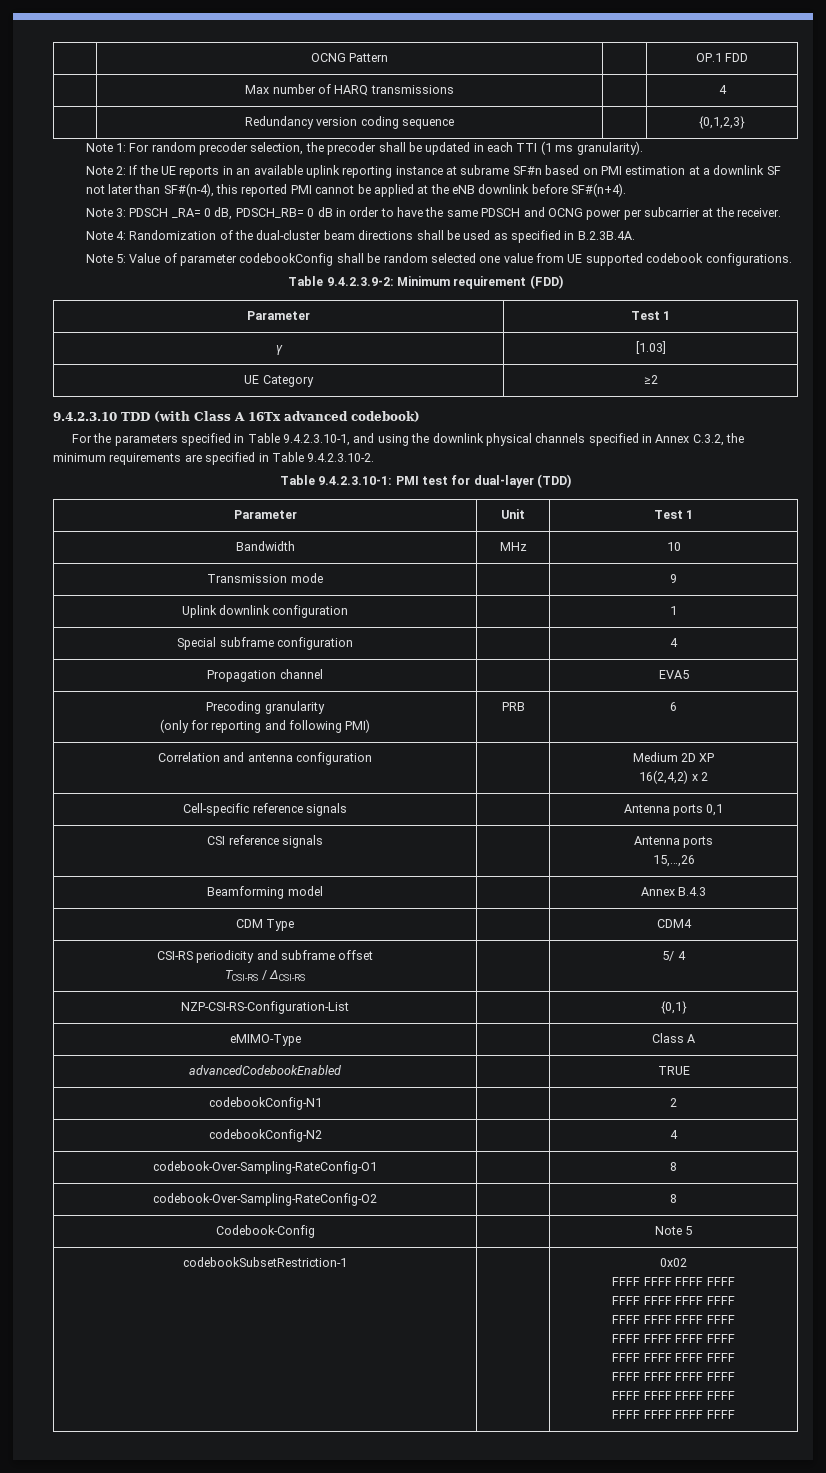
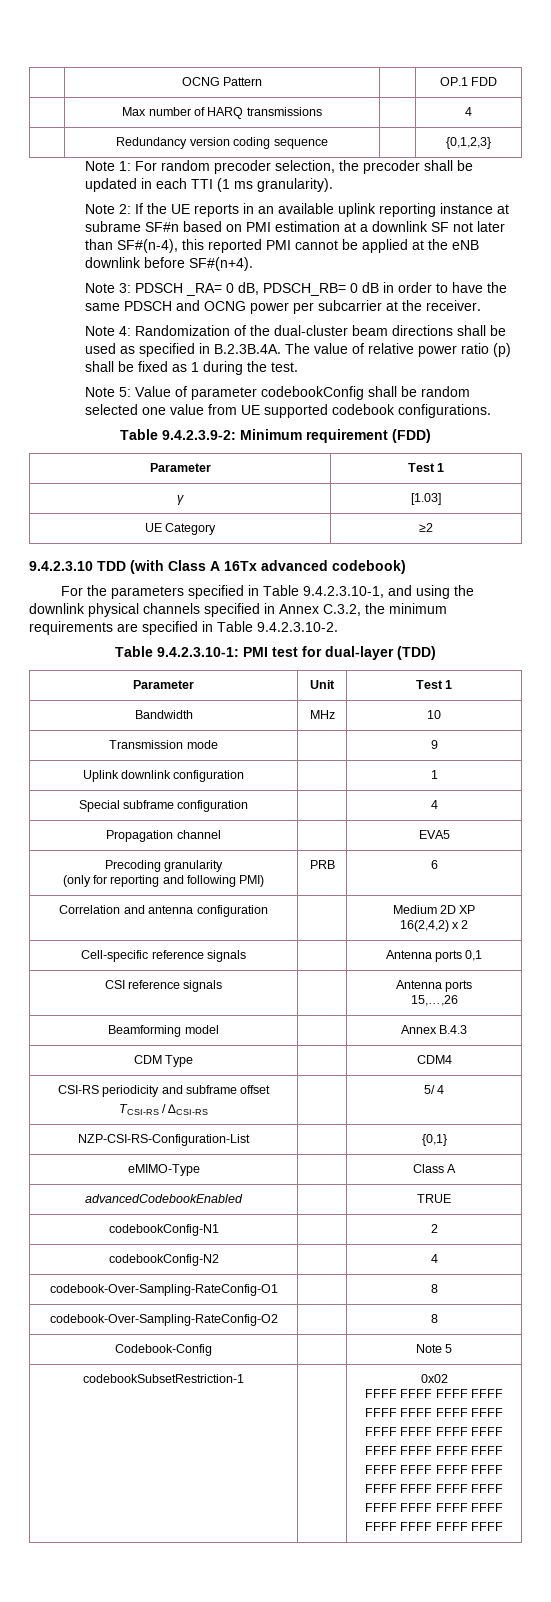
- Note 4: Randomization of the dual-cluster beam directions shall be used as specified in B.2.3B.4A.
+ Note 4: Randomization of the dual-cluster beam directions shall be used as specified in B.2.3B.4A. The value of relative power ratio (p) shall be fixed as 1 during the test.

